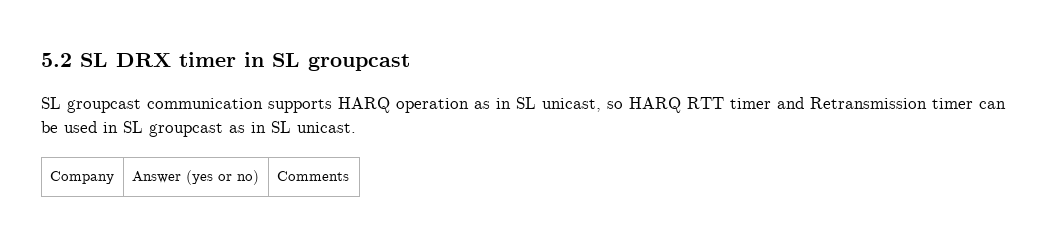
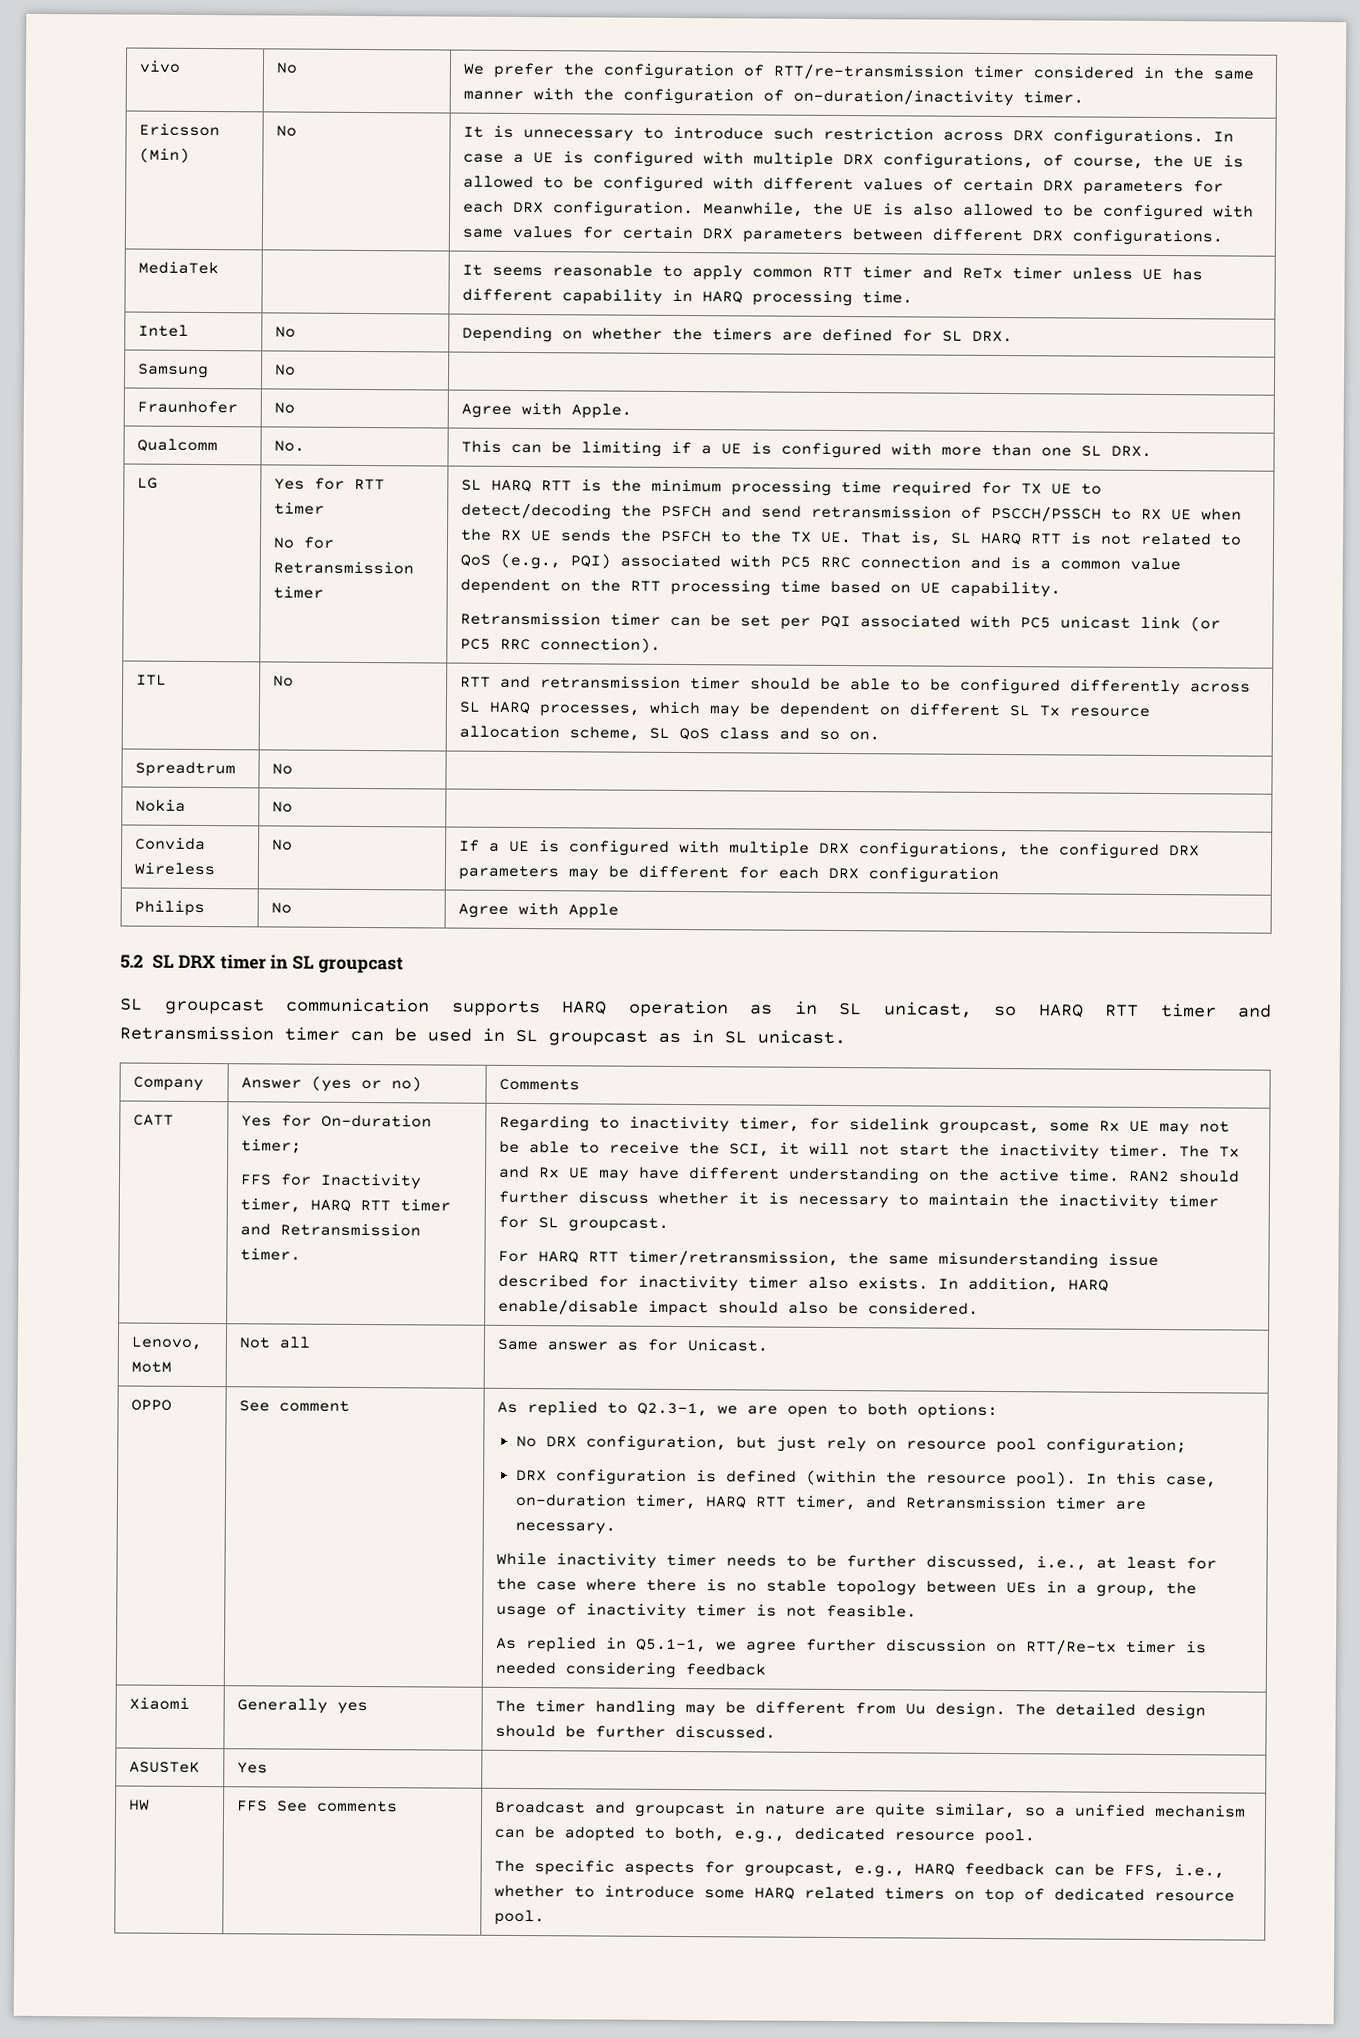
+ vivo | No | We prefer the configuration of RTT/re-transmission timer considered in the same manner with the configuration of on-duration/inactivity timer.
+ Ericsson (Min) | No | It is unnecessary to introduce such restriction across DRX configurations. In case a UE is configured with multiple DRX configurations, of course, the UE is allowed to be configured with different values of certain DRX parameters for each DRX configuration. Meanwhile, the UE is also allowed to be configured with same values for certain DRX parameters between different DRX configurations.
+ MediaTek | | It seems reasonable to apply common RTT timer and ReTx timer unless UE has different capability in HARQ processing time.
+ Intel | No | Depending on whether the timers are defined for SL DRX.
+ Samsung | No |
+ Fraunhofer | No | Agree with Apple.
+ Qualcomm | No. | This can be limiting if a UE is configured with more than one SL DRX.
+ LG | Yes for RTT timer
+ No for Retransmission timer | SL HARQ RTT is the minimum processing time required for TX UE to detect/decoding the PSFCH and send retransmission of PSCCH/PSSCH to RX UE when the RX UE sends the PSFCH to the TX UE. That is, SL HARQ RTT is not related to QoS (e.g., PQI) associated with PC5 RRC connection and is a common value dependent on the RTT processing time based on UE capability.
+ Retransmission timer can be set per PQI associated with PC5 unicast link (or PC5 RRC connection).
+ ITL | No | RTT and retransmission timer should be able to be configured differently across SL HARQ processes, which may be dependent on different SL Tx resource allocation scheme, SL QoS class and so on.
+ Spreadtrum | No |
+ Nokia | No |
+ Convida Wireless | No | If a UE is configured with multiple DRX configurations, the configured DRX parameters may be different for each DRX configuration
+ Philips | No | Agree with Apple
+ CATT | Yes for On-duration timer;
+ FFS for Inactivity timer, HARQ RTT timer and Retransmission timer. | Regarding to inactivity timer, for sidelink groupcast, some Rx UE may not be able to receive the SCI, it will not start the inactivity timer. The Tx and Rx UE may have different understanding on the active time. RAN2 should further discuss whether it is necessary to maintain the inactivity timer for SL groupcast.
+ For HARQ RTT timer/retransmission, the same misunderstanding issue described for inactivity timer also exists. In addition, HARQ enable/disable impact should also be considered.
+ Lenovo, MotM | Not all | Same answer as for Unicast.
+ OPPO | See comment | As replied to Q2.3-1, we are open to both options:
+ No DRX configuration, but just rely on resource pool configuration;
+ DRX configuration is defined (within the resource pool). In this case, on-duration timer, HARQ RTT timer, and Retransmission timer are necessary.
+ While inactivity timer needs to be further discussed, i.e., at least for the case where there is no stable topology between UEs in a group, the usage of inactivity timer is not feasible.
+ As replied in Q5.1-1, we agree further discussion on RTT/Re-tx timer is needed considering feedback
+ Xiaomi | Generally yes | The timer handling may be different from Uu design. The detailed design should be further discussed.
+ ASUSTeK | Yes |
+ HW | FFS See comments | Broadcast and groupcast in nature are quite similar, so a unified mechanism can be adopted to both, e.g., dedicated resource pool.
+ The specific aspects for groupcast, e.g., HARQ feedback can be FFS, i.e., whether to introduce some HARQ related timers on top of dedicated resource pool.

